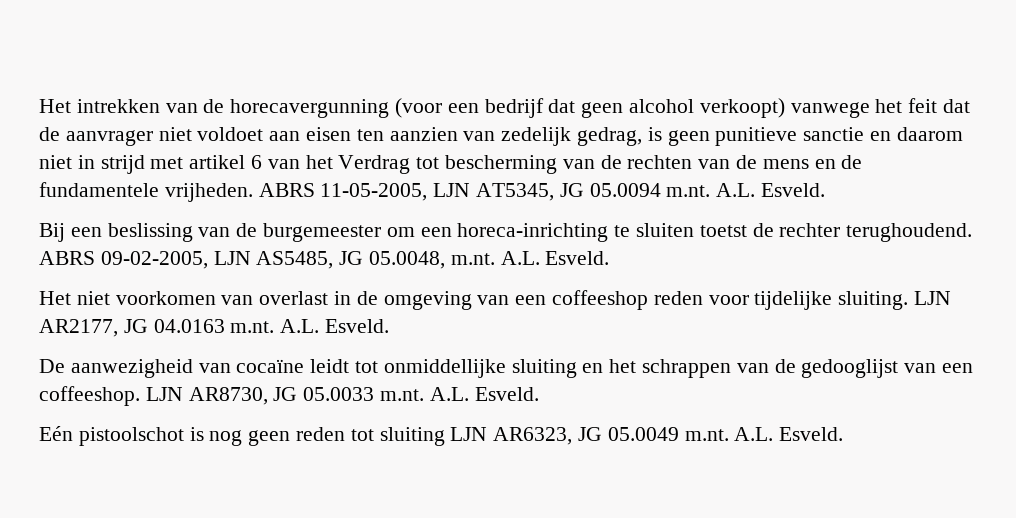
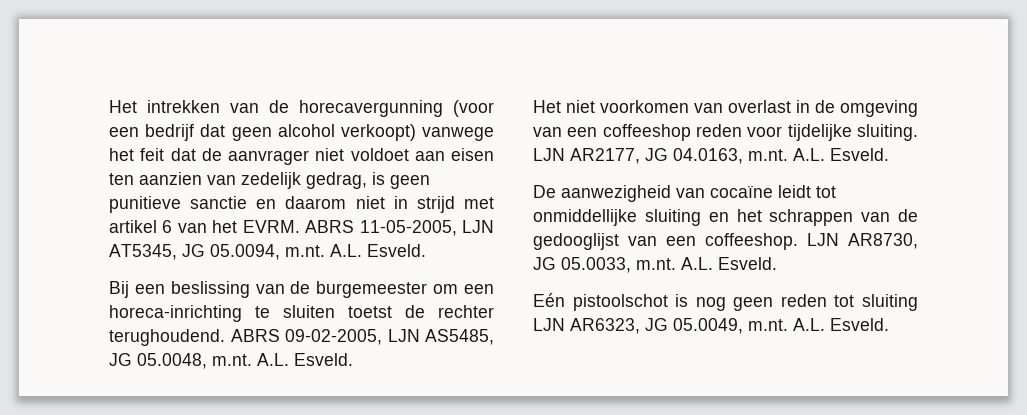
- Het intrekken van de horecavergunning (voor een bedrijf dat geen alcohol verkoopt) vanwege het feit dat de aanvrager niet voldoet aan eisen ten aanzien van zedelijk gedrag, is geen punitieve sanctie en daarom niet in strijd met artikel 6 van het Verdrag tot bescherming van de rechten van de mens en de fundamentele vrijheden.
+ Het intrekken van de horecavergunning (voor een bedrijf dat geen alcohol verkoopt) vanwege het feit dat de aanvrager niet voldoet aan eisen ten aanzien van zedelijk gedrag, is geen punitieve sanctie en daarom niet in strijd met artikel 6 van het EVRM.
- ABRS 11-05-2005, LJN AT5345, JG 05.0094 m.nt. A.L. Esveld.
+ ABRS 11-05-2005, LJN AT5345, JG 05.0094, m.nt. A.L. Esveld.
- LJN AR2177, JG 04.0163 m.nt. A.L. Esveld.
+ LJN AR2177, JG 04.0163, m.nt. A.L. Esveld.
- LJN AR8730, JG 05.0033 m.nt. A.L. Esveld.
+ LJN AR8730, JG 05.0033, m.nt. A.L. Esveld.
- Eén pistoolschot is nog geen reden tot sluiting LJN AR6323, JG 05.0049 m.nt. A.L. Esveld.
+ Eén pistoolschot is nog geen reden tot sluiting LJN AR6323, JG 05.0049, m.nt. A.L. Esveld.

